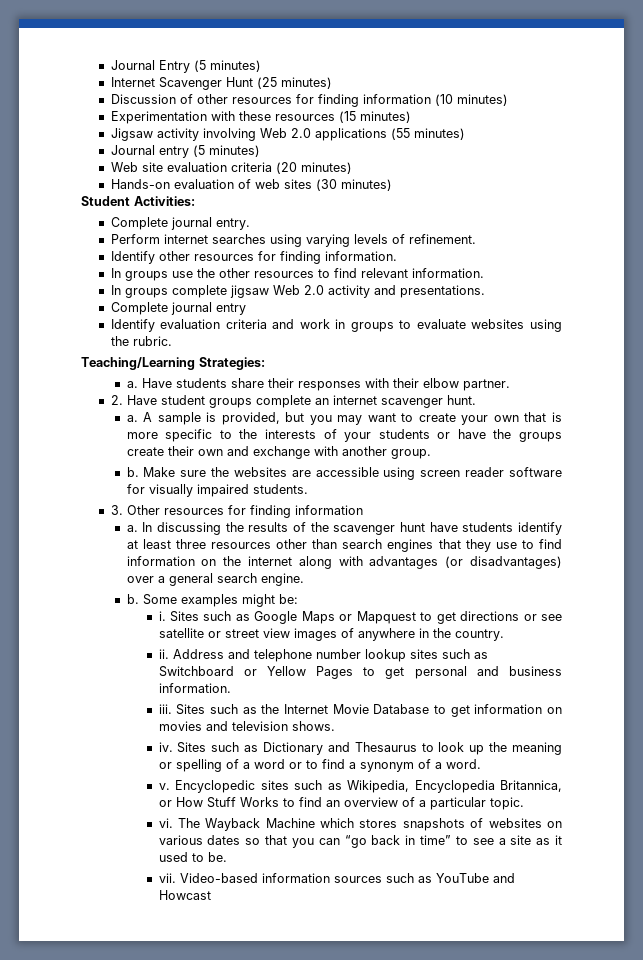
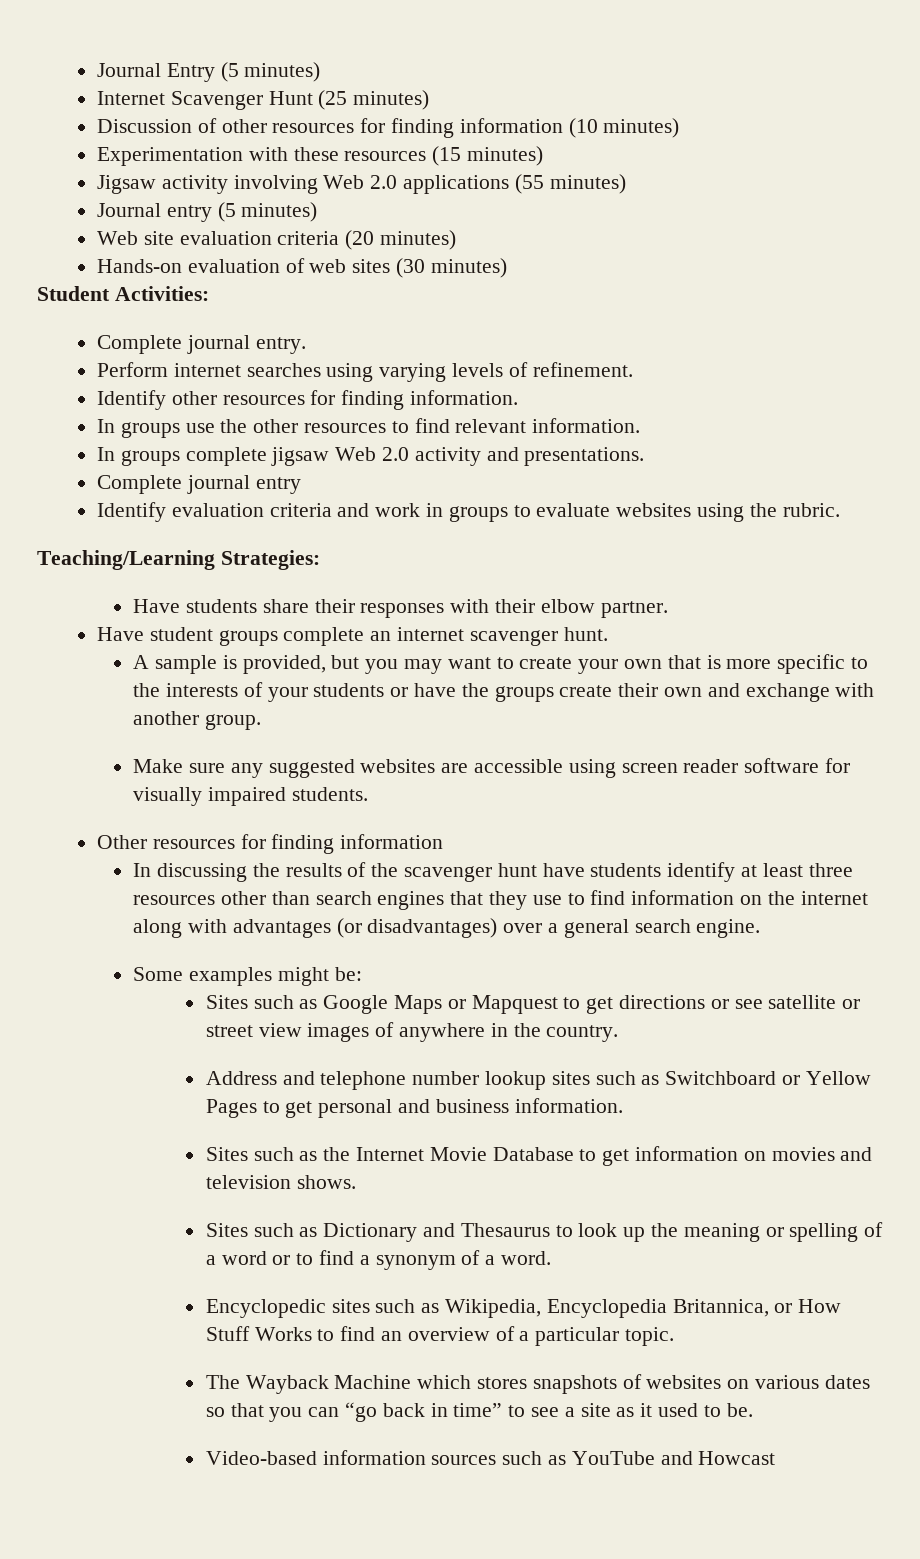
  Teaching/Learning Strategies:
- a. Have students share their responses with their elbow partner.
+ Have students share their responses with their elbow partner.
- 2. Have student groups complete an internet scavenger hunt.
- a. A sample is provided, but you may want to create your own that is more specific to the interests of your students or have the groups create their own and exchange with another group.
- b. Make sure the websites are accessible using screen reader software for visually impaired students.
+ Have student groups complete an internet scavenger hunt.
+ A sample is provided, but you may want to create your own that is more specific to the interests of your students or have the groups create their own and exchange with another group.
+ Make sure any suggested websites are accessible using screen reader software for visually impaired students.
- 3. Other resources for finding information
- a. In discussing the results of the scavenger hunt have students identify at least three resources other than search engines that they use to find information on the internet along with advantages (or disadvantages) over a general search engine.
- b. Some examples might be:
+ Other resources for finding information
+ In discussing the results of the scavenger hunt have students identify at least three resources other than search engines that they use to find information on the internet along with advantages (or disadvantages) over a general search engine.
+ Some examples might be:
- i.
- ii.
- iii.
- iv.
- v.
- vi.
- vii.

